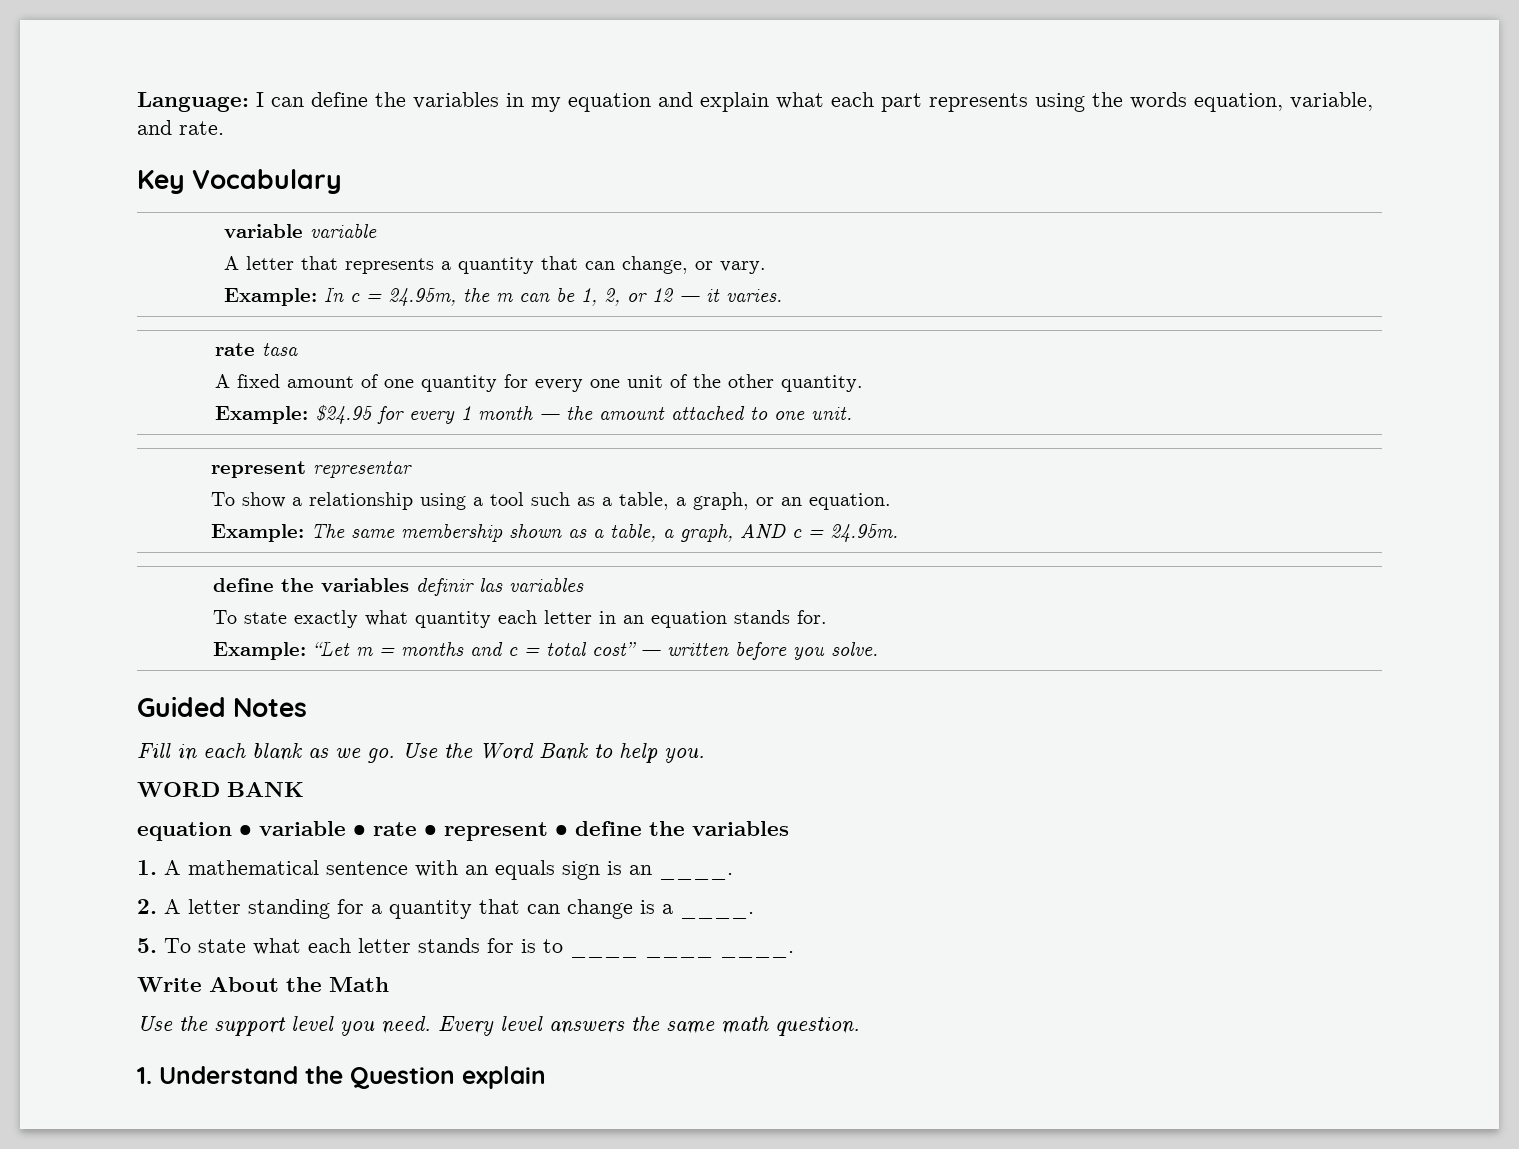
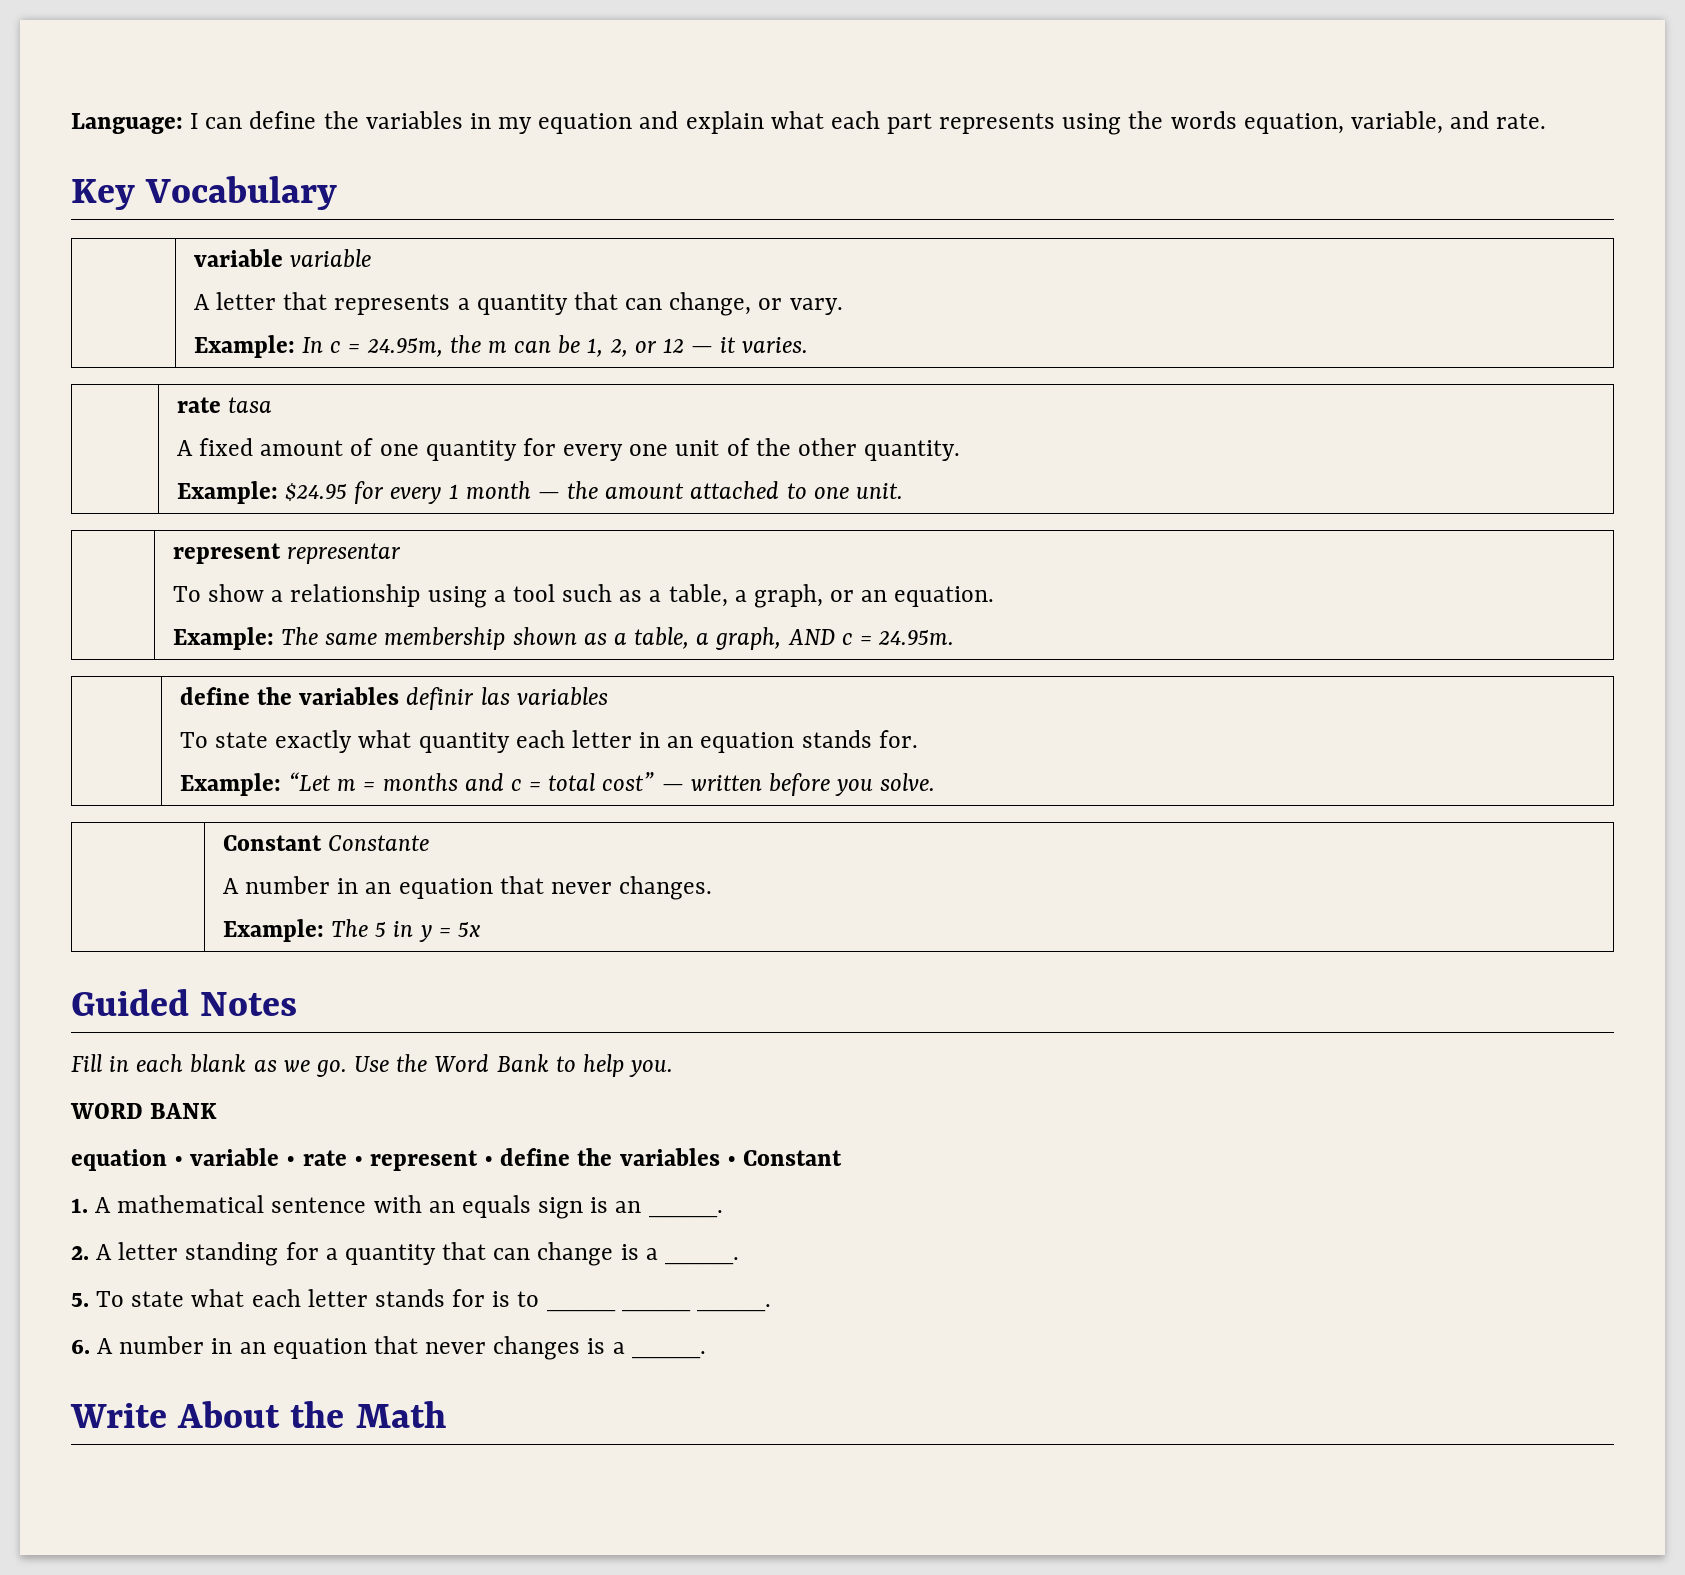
+ | Constant Constante
+ A number in an equation that never changes.
+ Example: The 5 in y = 5x
- equation • variable • rate • represent • define the variables
+ equation • variable • rate • represent • define the variables • Constant
+ 6. A number in an equation that never changes is a ____.
  Write About the Math
- Use the support level you need. Every level answers the same math question.
- 1. Understand the Question explain

